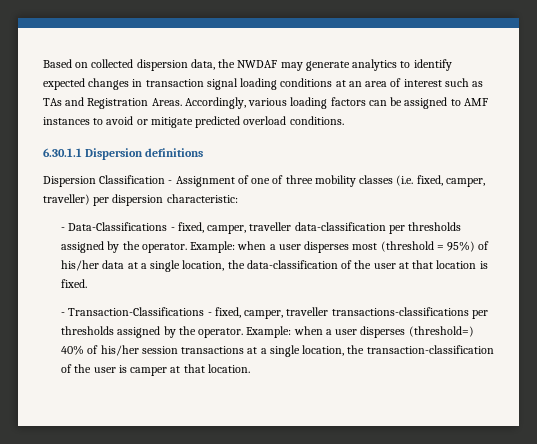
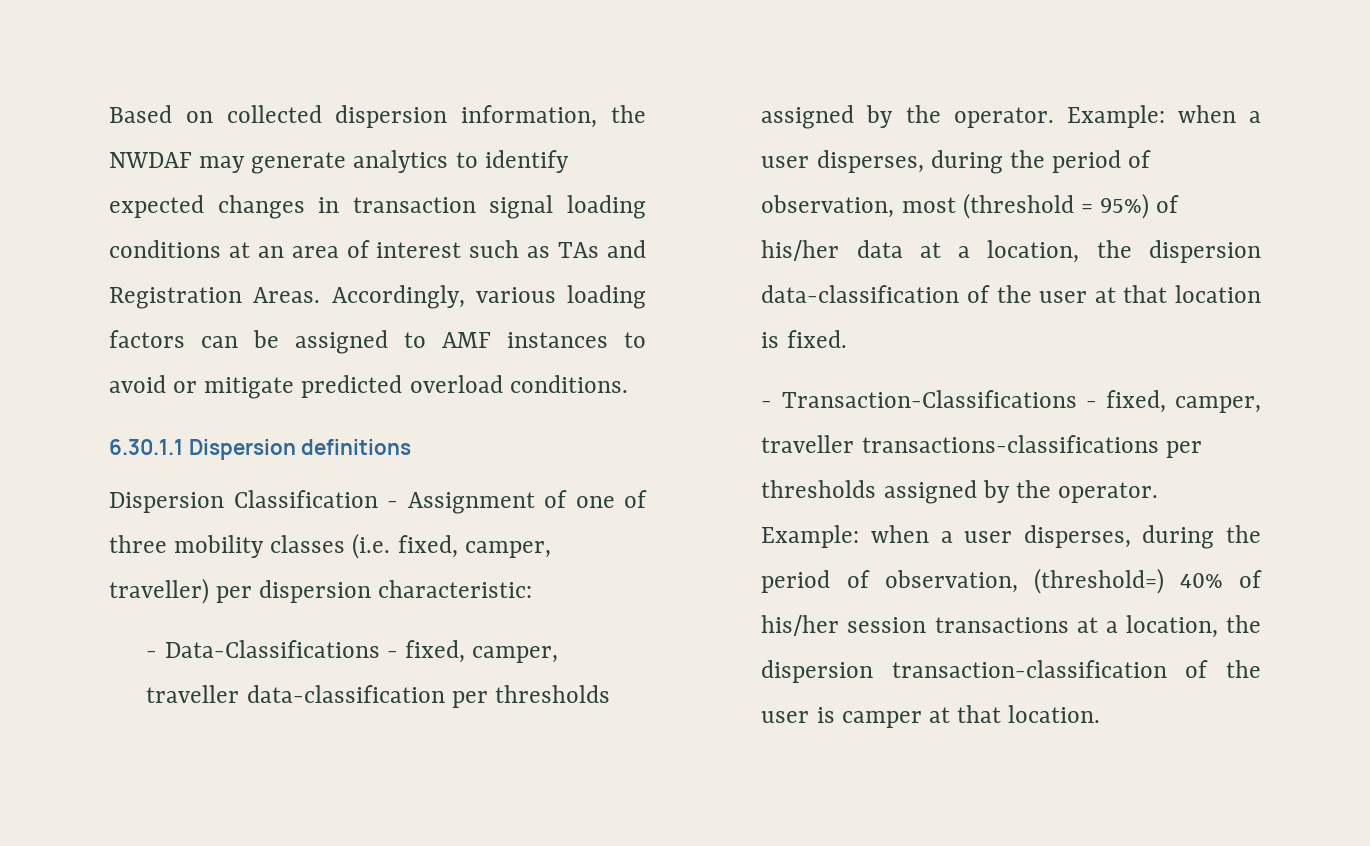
- Based on collected dispersion data, the NWDAF may generate analytics to identify expected changes in transaction signal loading conditions at an area of interest such as TAs and Registration Areas.
+ Based on collected dispersion information, the NWDAF may generate analytics to identify expected changes in transaction signal loading conditions at an area of interest such as TAs and Registration Areas.
- Example: when a user disperses most (threshold = 95%) of his/her data at a single location, the data-classification of the user at that location is fixed.
+ Example: when a user disperses, during the period of observation, most (threshold = 95%) of his/her data at a location, the dispersion data-classification of the user at that location is fixed.
- Example: when a user disperses (threshold=) 40% of his/her session transactions at a single location, the transaction-classification of the user is camper at that location.
+ Example: when a user disperses, during the period of observation, (threshold=) 40% of his/her session transactions at a location, the dispersion transaction-classification of the user is camper at that location.

